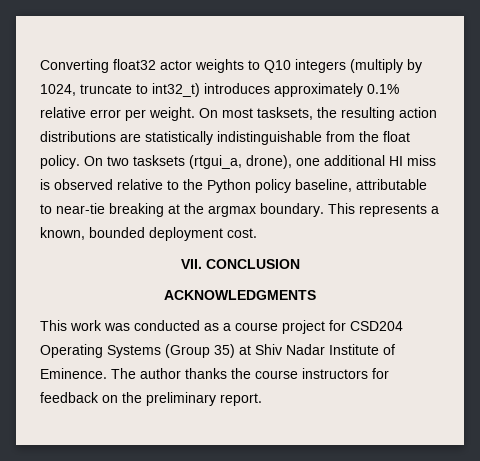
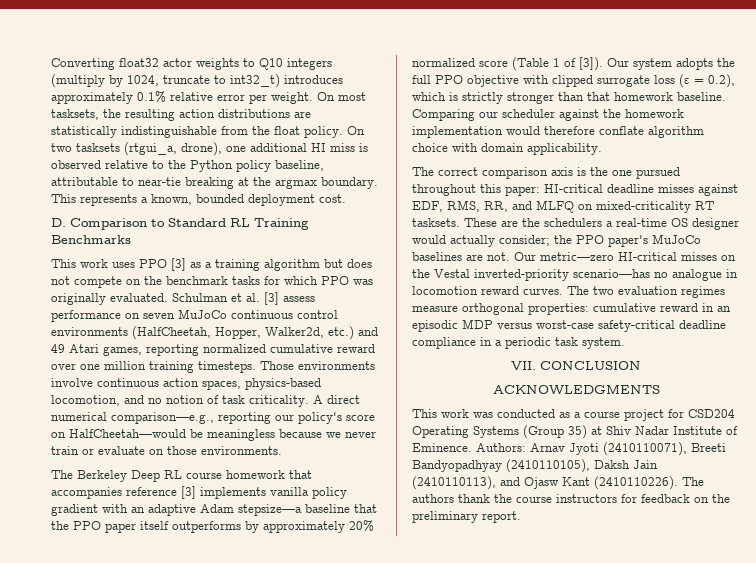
+ D. Comparison to Standard RL Training Benchmarks
+ This work uses PPO [3] as a training algorithm but does not compete on the benchmark tasks for which PPO was originally evaluated. Schulman et al. [3] assess performance on seven MuJoCo continuous control environments (HalfCheetah, Hopper, Walker2d, etc.) and 49 Atari games, reporting normalized cumulative reward over one million training timesteps. Those environments involve continuous action spaces, physics-based locomotion, and no notion of task criticality. A direct numerical comparison—e.g., reporting our policy's score on HalfCheetah—would be meaningless because we never train or evaluate on those environments.
+ The Berkeley Deep RL course homework that accompanies reference [3] implements vanilla policy gradient with an adaptive Adam stepsize—a baseline that the PPO paper itself outperforms by approximately 20% normalized score (Table 1 of [3]). Our system adopts the full PPO objective with clipped surrogate loss (ε = 0.2), which is strictly stronger than that homework baseline. Comparing our scheduler against the homework implementation would therefore conflate algorithm choice with domain applicability.
+ The correct comparison axis is the one pursued throughout this paper: HI-critical deadline misses against EDF, RMS, RR, and MLFQ on mixed-criticality RT tasksets. These are the schedulers a real-time OS designer would actually consider; the PPO paper's MuJoCo baselines are not. Our metric—zero HI-critical misses on the Vestal inverted-priority scenario—has no analogue in locomotion reward curves. The two evaluation regimes measure orthogonal properties: cumulative reward in an episodic MDP versus worst-case safety-critical deadline compliance in a periodic task system.
- The author thanks the course instructors for feedback on the preliminary report.
+ Authors: Arnav Jyoti (2410110071), Breeti Bandyopadhyay (2410110105), Daksh Jain (2410110113), and Ojasw Kant (2410110226). The authors thank the course instructors for feedback on the preliminary report.

